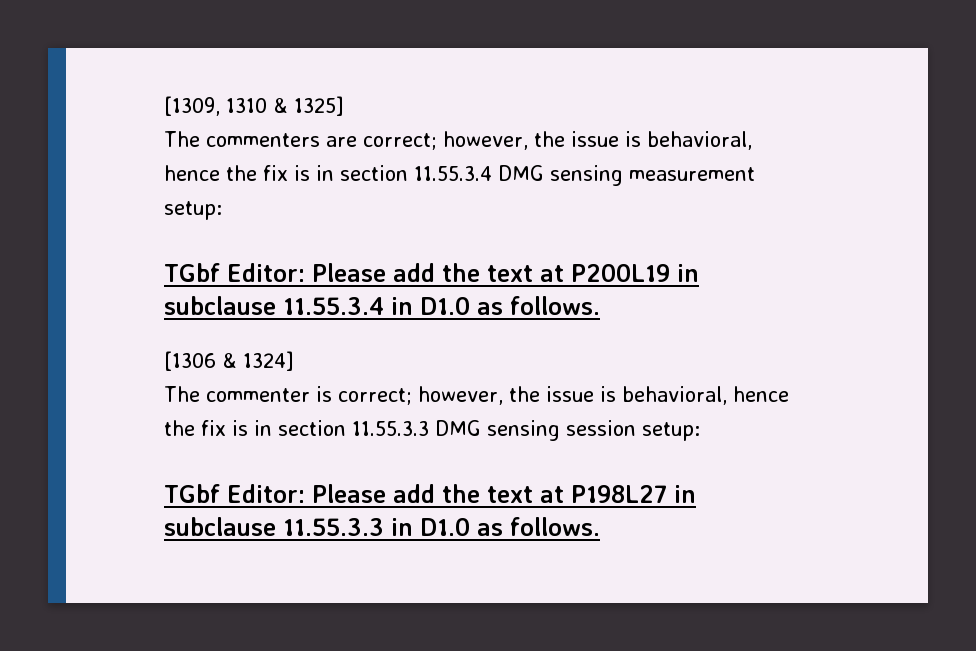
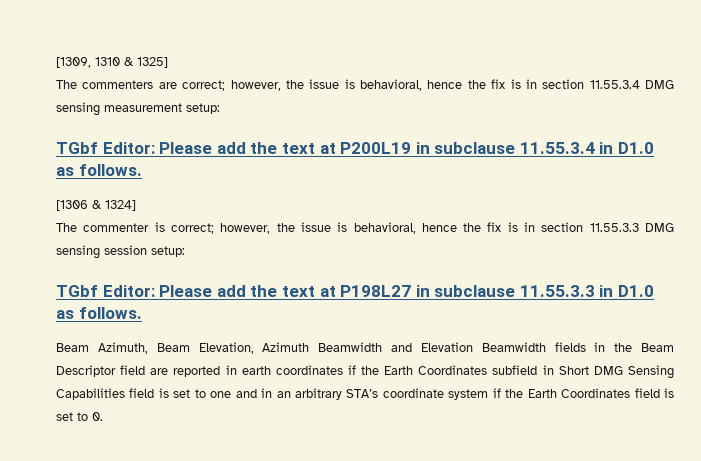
+ Beam Azimuth, Beam Elevation, Azimuth Beamwidth and Elevation Beamwidth fields in the Beam Descriptor field are reported in earth coordinates if the Earth Coordinates subfield in Short DMG Sensing Capabilities field is set to one and in an arbitrary STA’s coordinate system if the Earth Coordinates field is set to 0.

